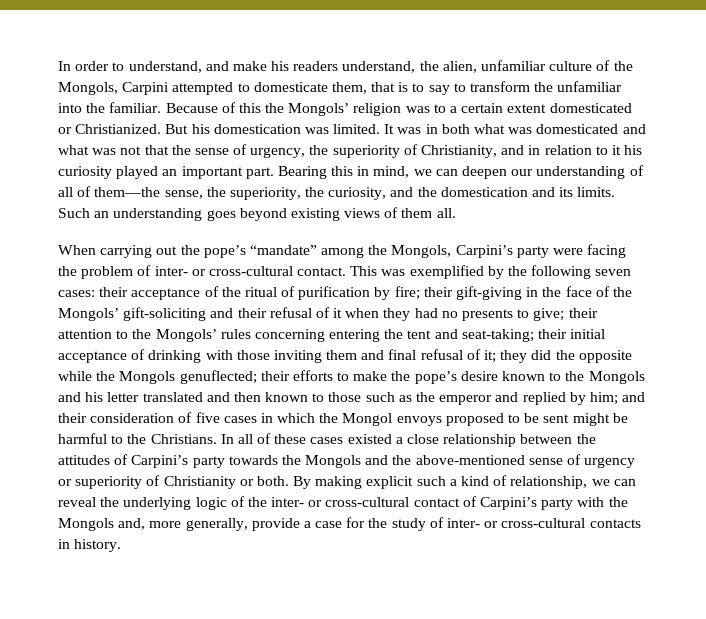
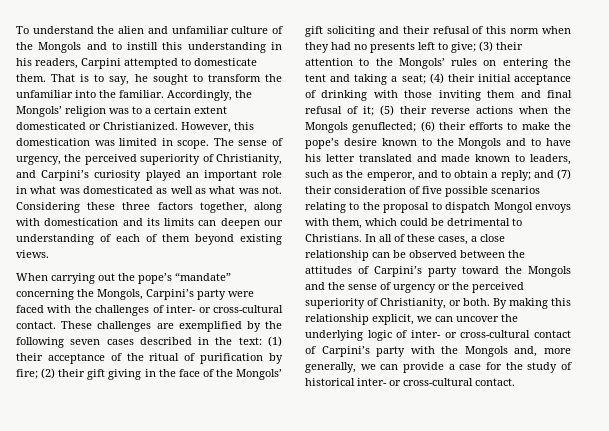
- In order to understand, and make his readers understand, the alien, unfamiliar culture of the Mongols, Carpini attempted to domesticate them, that is to say to transform the unfamiliar into the familiar.
+ To understand the alien and unfamiliar culture of the Mongols and to instill this understanding in his readers, Carpini attempted to domesticate them. That is to say, he sought to transform the unfamiliar into the familiar.
- Because of this the Mongols’ religion was to a certain extent domesticated or Christianized.
+ Accordingly, the Mongols’ religion was to a certain extent domesticated or Christianized.
- But his domestication was limited. It was in both what was domesticated and what was not that the sense of urgency, the superiority of Christianity, and in relation to it his curiosity played an important part. Bearing this in mind, we can deepen our understanding of all of them—the sense, the superiority, the curiosity, and the domestication and its limits. Such an understanding goes beyond existing views of them all.
+ However, this domestication was limited in scope. The sense of urgency, the perceived superiority of Christianity, and Carpini’s curiosity played an important role in what was domesticated as well as what was not. Considering these three factors together, along with domestication and its limits can deepen our understanding of each of them beyond existing views.
- When carrying out the pope’s “mandate” among the Mongols, Carpini’s party were facing the problem of inter- or cross-cultural contact.
+ When carrying out the pope’s “mandate” concerning the Mongols, Carpini’s party were faced with the challenges of inter- or cross-cultural contact.
- This was exemplified by the following seven cases: their acceptance of the ritual of purification by fire;
+ These challenges are exemplified by the following seven cases described in the text: (1) their acceptance of the ritual of purification by fire;
- their gift-giving in the face of the Mongols’ gift-soliciting and their refusal of it when they had no presents to give;
+ (2) their gift giving in the face of the Mongols’ gift soliciting and their refusal of this norm when they had no presents left to give;
- their attention to the Mongols’ rules concerning entering the tent and seat-taking; their initial acceptance of drinking with those inviting them and final refusal of it;
+ (3) their attention to the Mongols’ rules on entering the tent and taking a seat; (4) their initial acceptance of drinking with those inviting them and final refusal of it;
- they did the opposite while the Mongols genuflected;
+ (5) their reverse actions when the Mongols genuflected;
- their efforts to make the pope’s desire known to the Mongols and his letter translated and then known to those such as the emperor and replied by him; and their consideration of five cases in which the Mongol envoys proposed to be sent might be harmful to the Christians.
+ (6) their efforts to make the pope’s desire known to the Mongols and to have his letter translated and made known to leaders, such as the emperor, and to obtain a reply; and (7) their consideration of five possible scenarios relating to the proposal to dispatch Mongol envoys with them, which could be detrimental to Christians.
- In all of these cases existed a close relationship between the attitudes of Carpini’s party towards the Mongols and the above-mentioned sense of urgency or superiority of Christianity or both.
+ In all of these cases, a close relationship can be observed between the attitudes of Carpini’s party toward the Mongols and the sense of urgency or the perceived superiority of Christianity, or both.
- By making explicit such a kind of relationship, we can reveal the underlying logic of the inter- or cross-cultural contact of Carpini’s party with the Mongols and, more generally, provide a case for the study of inter- or cross-cultural contacts in history.
+ By making this relationship explicit, we can uncover the underlying logic of inter- or cross-cultural contact of Carpini’s party with the Mongols and, more generally, we can provide a case for the study of historical inter- or cross-cultural contact.

